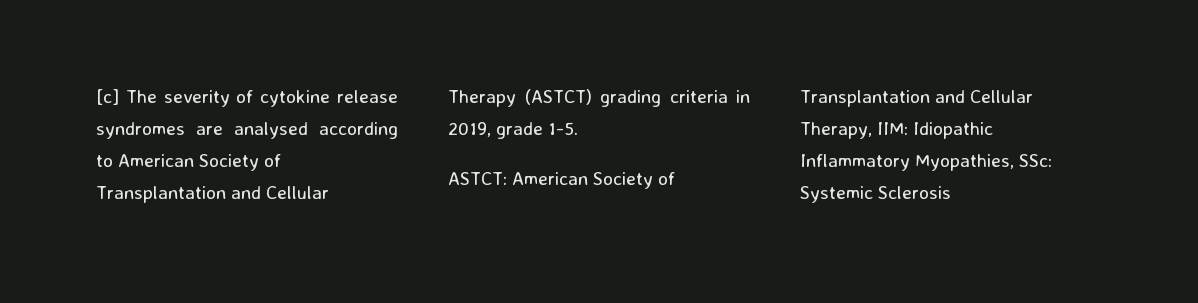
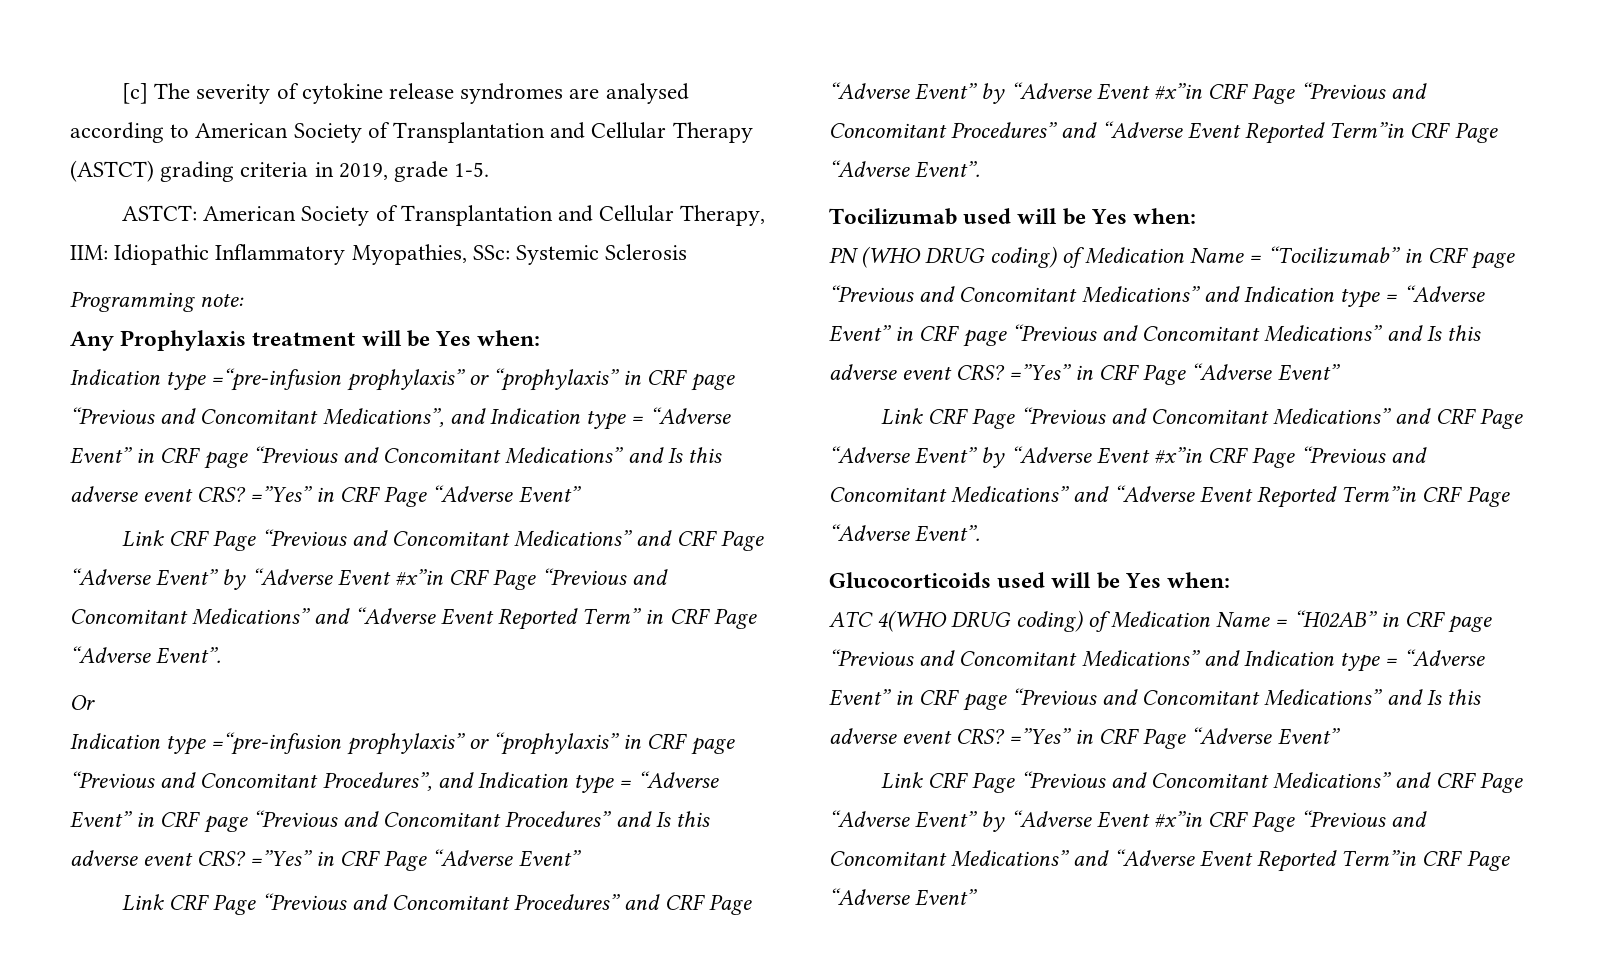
+ Programming note:
+ Any Prophylaxis treatment will be Yes when:
+ Indication type =“pre-infusion prophylaxis” or “prophylaxis” in CRF page “Previous and Concomitant Medications”, and Indication type = “Adverse Event” in CRF page “Previous and Concomitant Medications” and Is this adverse event CRS? =”Yes” in CRF Page “Adverse Event”
+ Link CRF Page “Previous and Concomitant Medications” and CRF Page “Adverse Event” by “Adverse Event #x”in CRF Page “Previous and Concomitant Medications” and “Adverse Event Reported Term” in CRF Page “Adverse Event”.
+ Or
+ Indication type =“pre-infusion prophylaxis” or “prophylaxis” in CRF page “Previous and Concomitant Procedures”, and Indication type = “Adverse Event” in CRF page “Previous and Concomitant Procedures” and Is this adverse event CRS? =”Yes” in CRF Page “Adverse Event”
+ Link CRF Page “Previous and Concomitant Procedures” and CRF Page “Adverse Event” by “Adverse Event #x”in CRF Page “Previous and Concomitant Procedures” and “Adverse Event Reported Term”in CRF Page “Adverse Event”.
+ Tocilizumab used will be Yes when:
+ PN (WHO DRUG coding) of Medication Name = “Tocilizumab” in CRF page “Previous and Concomitant Medications” and Indication type = “Adverse Event” in CRF page “Previous and Concomitant Medications” and Is this adverse event CRS? =”Yes” in CRF Page “Adverse Event”
+ Link CRF Page “Previous and Concomitant Medications” and CRF Page “Adverse Event” by “Adverse Event #x”in CRF Page “Previous and Concomitant Medications” and “Adverse Event Reported Term”in CRF Page “Adverse Event”.
+ Glucocorticoids used will be Yes when:
+ ATC 4(WHO DRUG coding) of Medication Name = “H02AB” in CRF page “Previous and Concomitant Medications” and Indication type = “Adverse Event” in CRF page “Previous and Concomitant Medications” and Is this adverse event CRS? =”Yes” in CRF Page “Adverse Event”
+ Link CRF Page “Previous and Concomitant Medications” and CRF Page “Adverse Event” by “Adverse Event #x”in CRF Page “Previous and Concomitant Medications” and “Adverse Event Reported Term”in CRF Page “Adverse Event”

